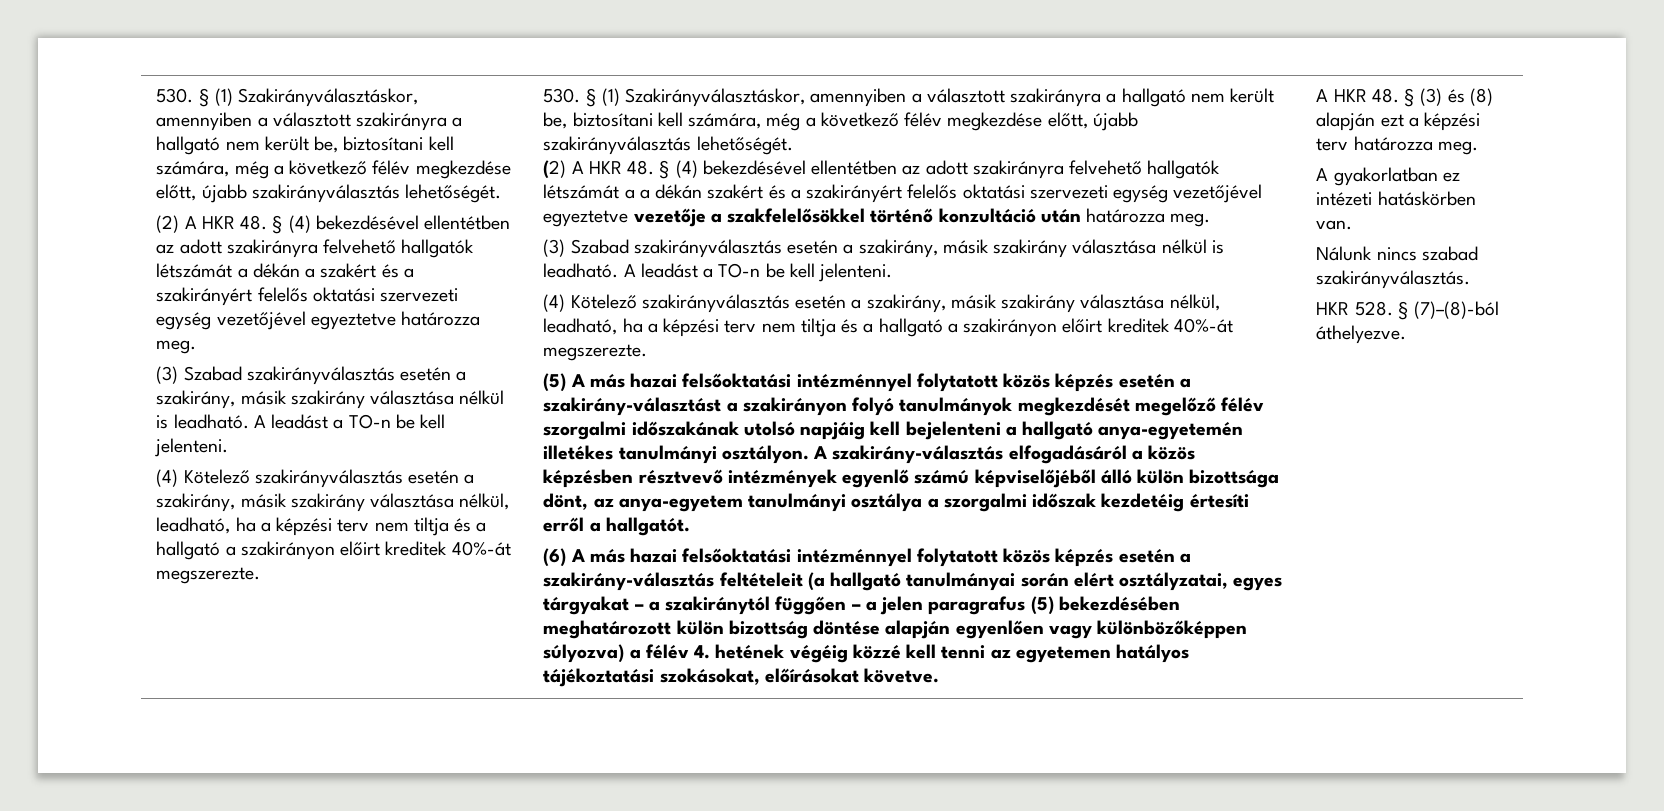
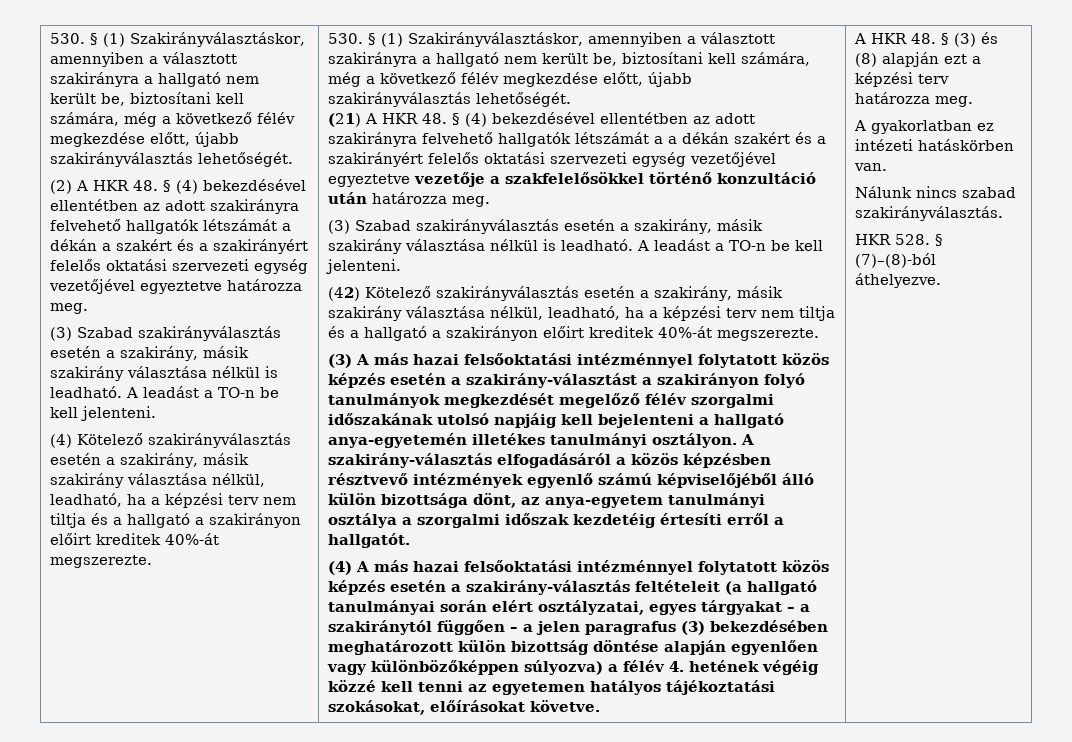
- (2) A HKR 48. § (4) bekezdésével ellentétben az adott szakirányra felvehető hallgatók létszámát a a dékán szakért és a szakirányért felelős oktatási szervezeti egység vezetőjével egyeztetve vezetője a szakfelelősökkel történő konzultáció után határozza meg.
+ (21) A HKR 48. § (4) bekezdésével ellentétben az adott szakirányra felvehető hallgatók létszámát a a dékán szakért és a szakirányért felelős oktatási szervezeti egység vezetőjével egyeztetve vezetője a szakfelelősökkel történő konzultáció után határozza meg.
  (3) Szabad szakirányválasztás esetén a szakirány, másik szakirány választása nélkül is leadható. A leadást a TO-n be kell jelenteni.
- (4) Kötelező szakirányválasztás esetén a szakirány, másik szakirány választása nélkül, leadható, ha a képzési terv nem tiltja és a hallgató a szakirányon előirt kreditek 40%-át megszerezte.
+ (42) Kötelező szakirányválasztás esetén a szakirány, másik szakirány választása nélkül, leadható, ha a képzési terv nem tiltja és a hallgató a szakirányon előirt kreditek 40%-át megszerezte.
- (5) A más hazai felsőoktatási intézménnyel folytatott közös képzés esetén a szakirány-választást a szakirányon folyó tanulmányok megkezdését megelőző félév szorgalmi időszakának utolsó napjáig kell bejelenteni a hallgató anya-egyetemén illetékes tanulmányi osztályon.
+ (3) A más hazai felsőoktatási intézménnyel folytatott közös képzés esetén a szakirány-választást a szakirányon folyó tanulmányok megkezdését megelőző félév szorgalmi időszakának utolsó napjáig kell bejelenteni a hallgató anya-egyetemén illetékes tanulmányi osztályon.
- (6) A más hazai felsőoktatási intézménnyel folytatott közös képzés esetén a szakirány-választás feltételeit (a hallgató tanulmányai során elért osztályzatai, egyes tárgyakat – a szakiránytól függően – a jelen paragrafus (5) bekezdésében meghatározott külön bizottság döntése alapján egyenlően vagy különbözőképpen súlyozva) a félév 4. hetének végéig közzé kell tenni az egyetemen hatályos tájékoztatási szokásokat, előírásokat követve.
+ (4) A más hazai felsőoktatási intézménnyel folytatott közös képzés esetén a szakirány-választás feltételeit (a hallgató tanulmányai során elért osztályzatai, egyes tárgyakat – a szakiránytól függően – a jelen paragrafus (3) bekezdésében meghatározott külön bizottság döntése alapján egyenlően vagy különbözőképpen súlyozva) a félév 4. hetének végéig közzé kell tenni az egyetemen hatályos tájékoztatási szokásokat, előírásokat követve.

